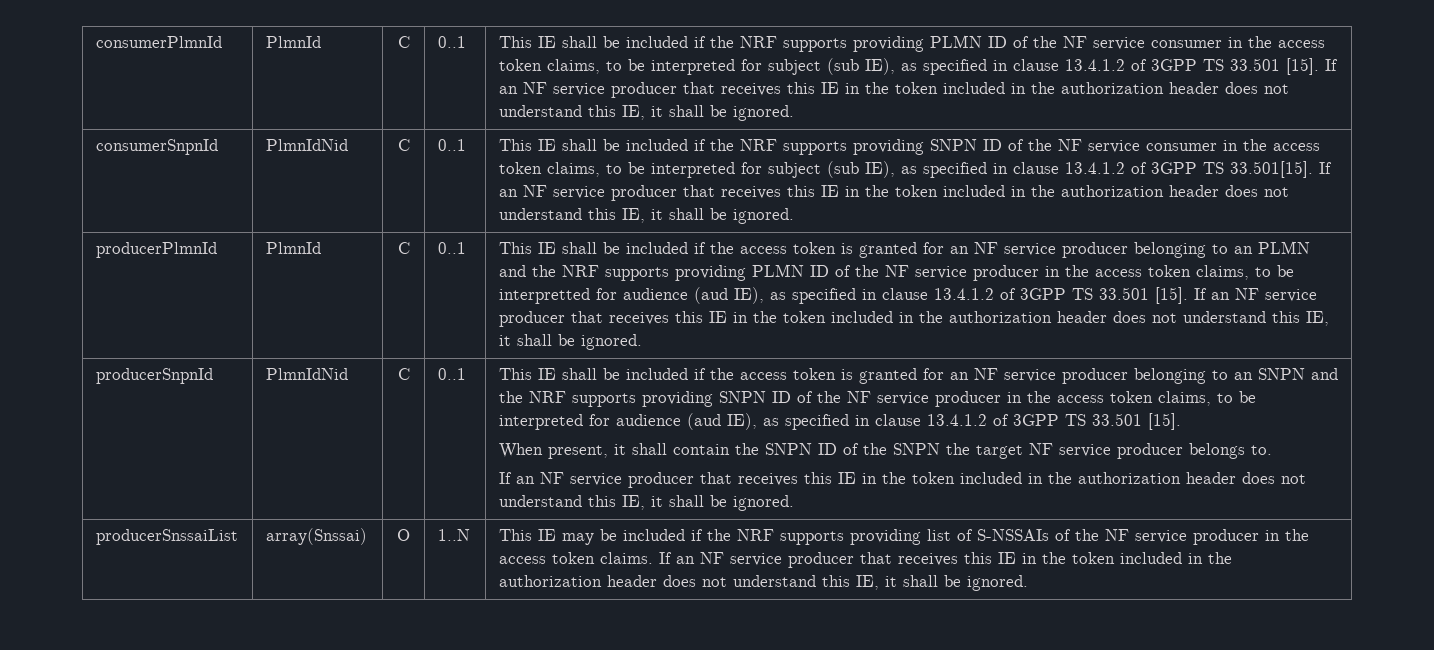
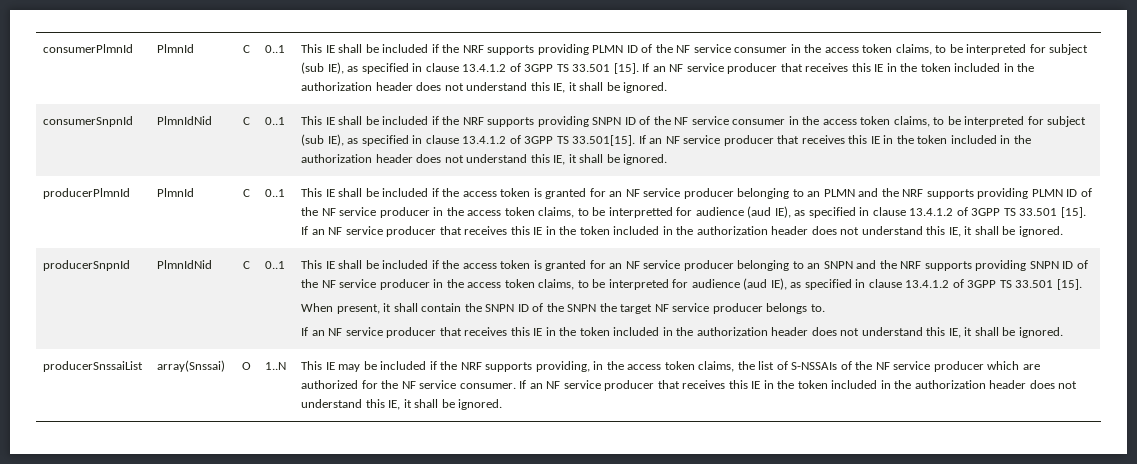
- This IE may be included if the NRF supports providing list of S-NSSAIs of the NF service producer in the access token claims.
+ This IE may be included if the NRF supports providing, in the access token claims, the list of S-NSSAIs of the NF service producer which are authorized for the NF service consumer.

